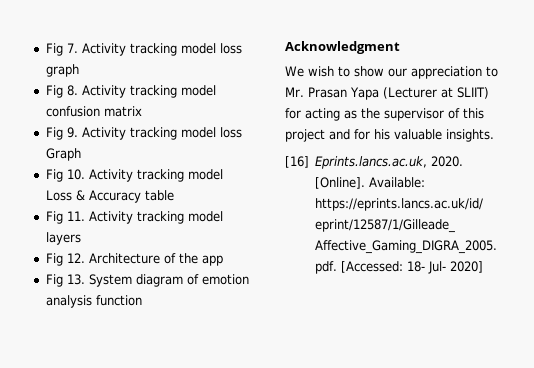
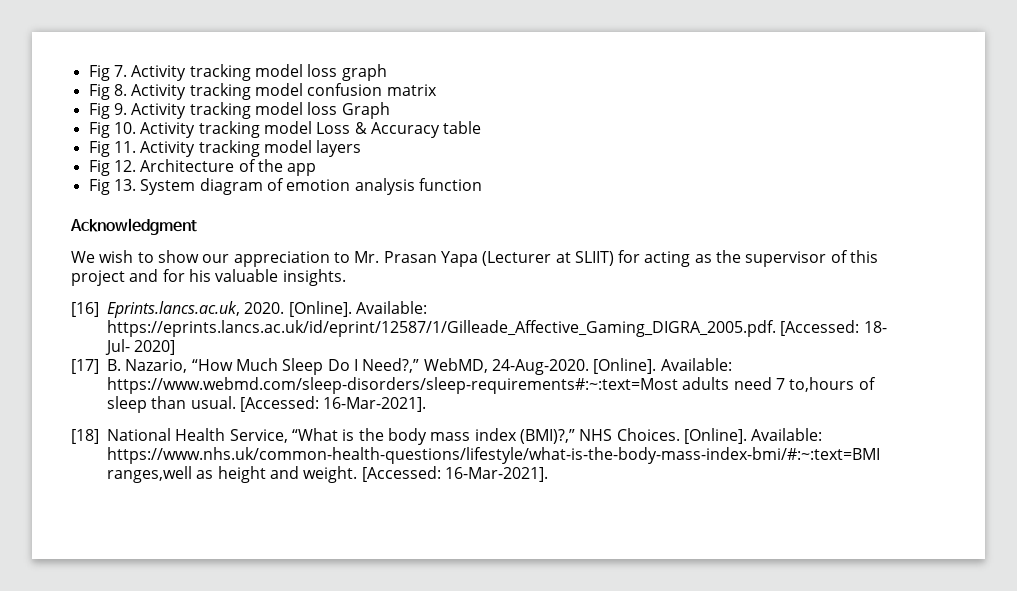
+ [17] B. Nazario, “How Much Sleep Do I Need?,” WebMD, 24-Aug-2020. [Online]. Available: https://www.webmd.com/sleep-disorders/sleep-requirements#:~:text=Most adults need 7 to,hours of sleep than usual. [Accessed: 16-Mar-2021].
+ [18] National Health Service, “What is the body mass index (BMI)?,” NHS Choices. [Online]. Available: https://www.nhs.uk/common-health-questions/lifestyle/what-is-the-body-mass-index-bmi/#:~:text=BMI ranges,well as height and weight. [Accessed: 16-Mar-2021].

